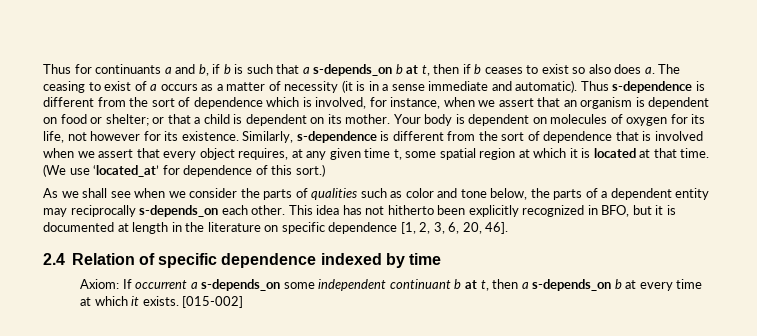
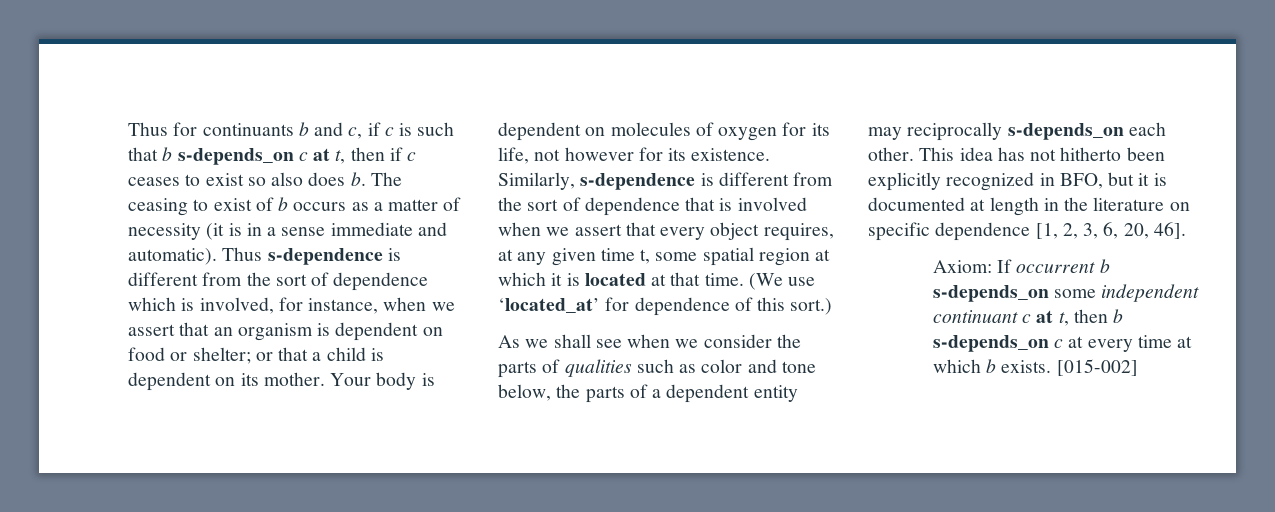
- Thus for continuants a and b, if b is such that a s-depends_on b at t, then if b ceases to exist so also does a.
+ Thus for continuants b and c, if c is such that b s-depends_on c at t, then if c ceases to exist so also does b.
- The ceasing to exist of a occurs as a matter of necessity (it is in a sense immediate and automatic).
+ The ceasing to exist of b occurs as a matter of necessity (it is in a sense immediate and automatic).
- 2.4 Relation of specific dependence indexed by time
- Axiom: If occurrent a s-depends_on some independent continuant b at t, then a s-depends_on b at every time at which it exists.
+ Axiom: If occurrent b s-depends_on some independent continuant c at t, then b s-depends_on c at every time at which b exists.

